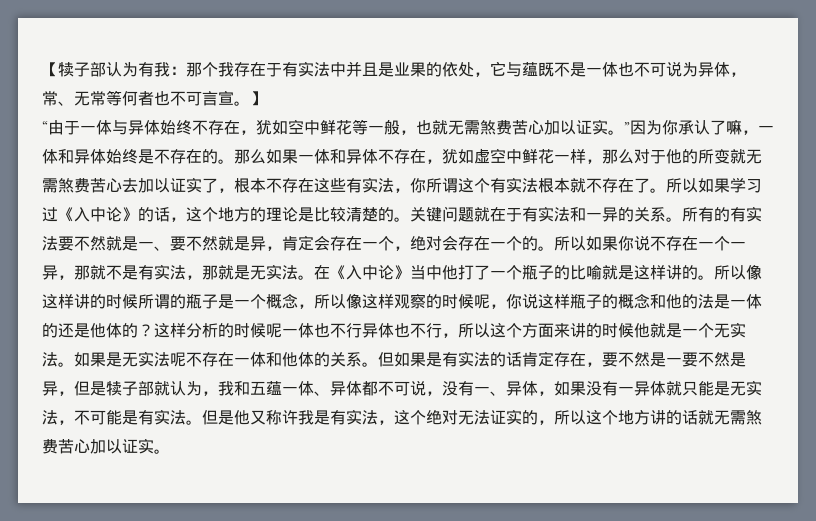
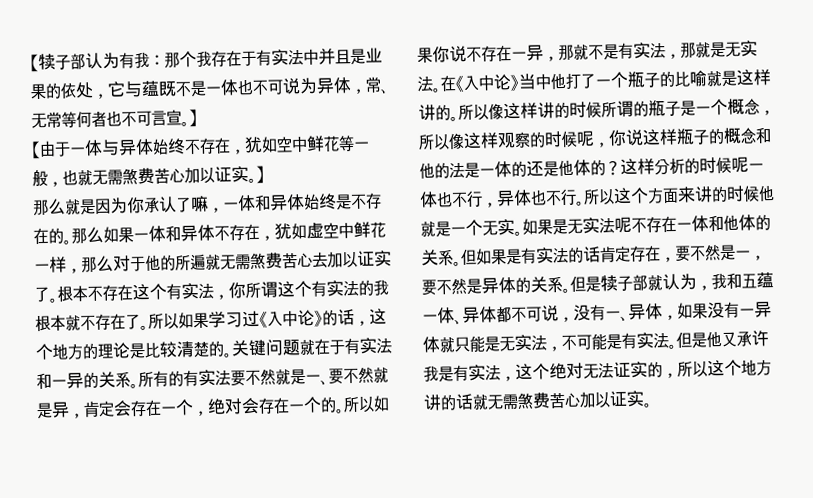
- “由于一体与异体始终不存在，犹如空中鲜花等一般，也就无需煞费苦心加以证实。”因为你承认了嘛，一体和异体始终是不存在的。
+ 【由于一体与异体始终不存在，犹如空中鲜花等一般，也就无需煞费苦心加以证实。】
+ 那么就是因为你承认了嘛，一体和异体始终是不存在的。
- 那么如果一体和异体不存在，犹如虚空中鲜花一样，那么对于他的所变就无需煞费苦心去加以证实了，根本不存在这些有实法，你所谓这个有实法根本就不存在了。
+ 那么如果一体和异体不存在，犹如虚空中鲜花一样，那么对于他的所遍就无需煞费苦心去加以证实了。根本不存在这个有实法，你所谓这个有实法的我根本就不存在了。
- 所以如果你说不存在一个一异，那就不是有实法，那就是无实法。
+ 所以如果你说不存在一异，那就不是有实法，那就是无实法。
- 这样分析的时候呢一体也不行异体也不行，所以这个方面来讲的时候他就是一个无实法。
+ 这样分析的时候呢一体也不行，异体也不行。所以这个方面来讲的时候他就是一个无实。
- 但如果是有实法的话肯定存在，要不然是一要不然是异，但是犊子部就认为，我和五蕴一体、异体都不可说，没有一、异体，如果没有一异体就只能是无实法，不可能是有实法。
+ 但如果是有实法的话肯定存在，要不然是一，要不然是异体的关系。但是犊子部就认为，我和五蕴一体、异体都不可说，没有一、异体，如果没有一异体就只能是无实法，不可能是有实法。
- 但是他又称许我是有实法，这个绝对无法证实的，所以这个地方讲的话就无需煞费苦心加以证实。
+ 但是他又承许我是有实法，这个绝对无法证实的，所以这个地方讲的话就无需煞费苦心加以证实。

